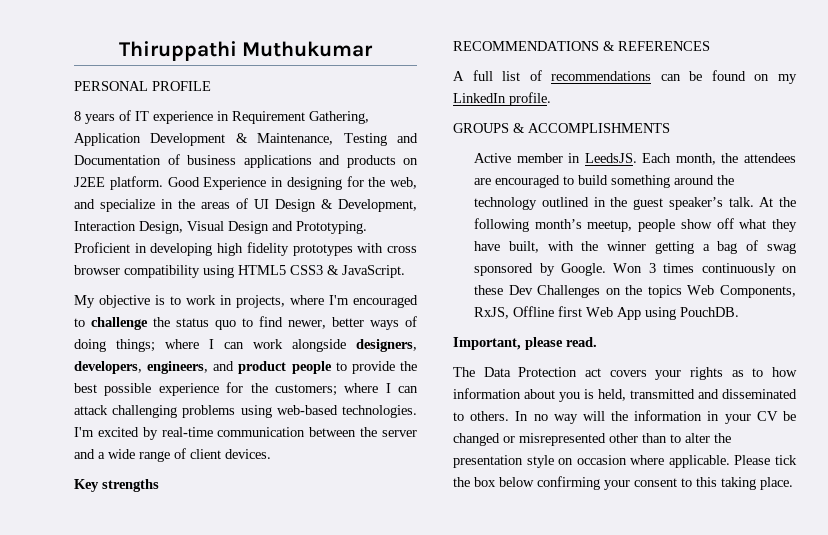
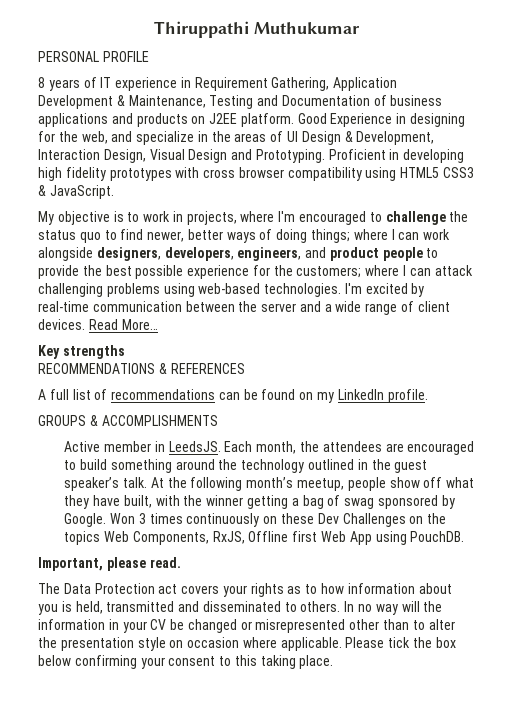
+ Read More…

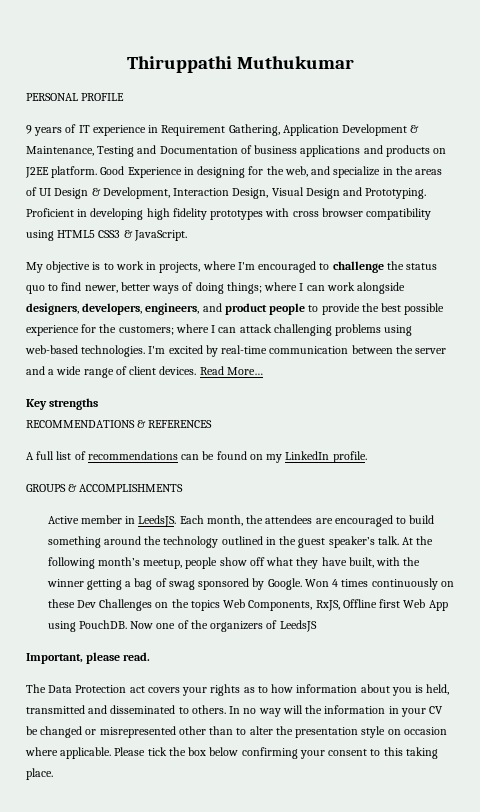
- 8 years of IT experience in Requirement Gathering, Application Development & Maintenance, Testing and Documentation of business applications and products on J2EE platform.
+ 9 years of IT experience in Requirement Gathering, Application Development & Maintenance, Testing and Documentation of business applications and products on J2EE platform.
- Won 3 times continuously on these Dev Challenges on the topics Web Components, RxJS, Offline first Web App using PouchDB.
+ Won 4 times continuously on these Dev Challenges on the topics Web Components, RxJS, Offline first Web App using PouchDB. Now one of the organizers of LeedsJS

